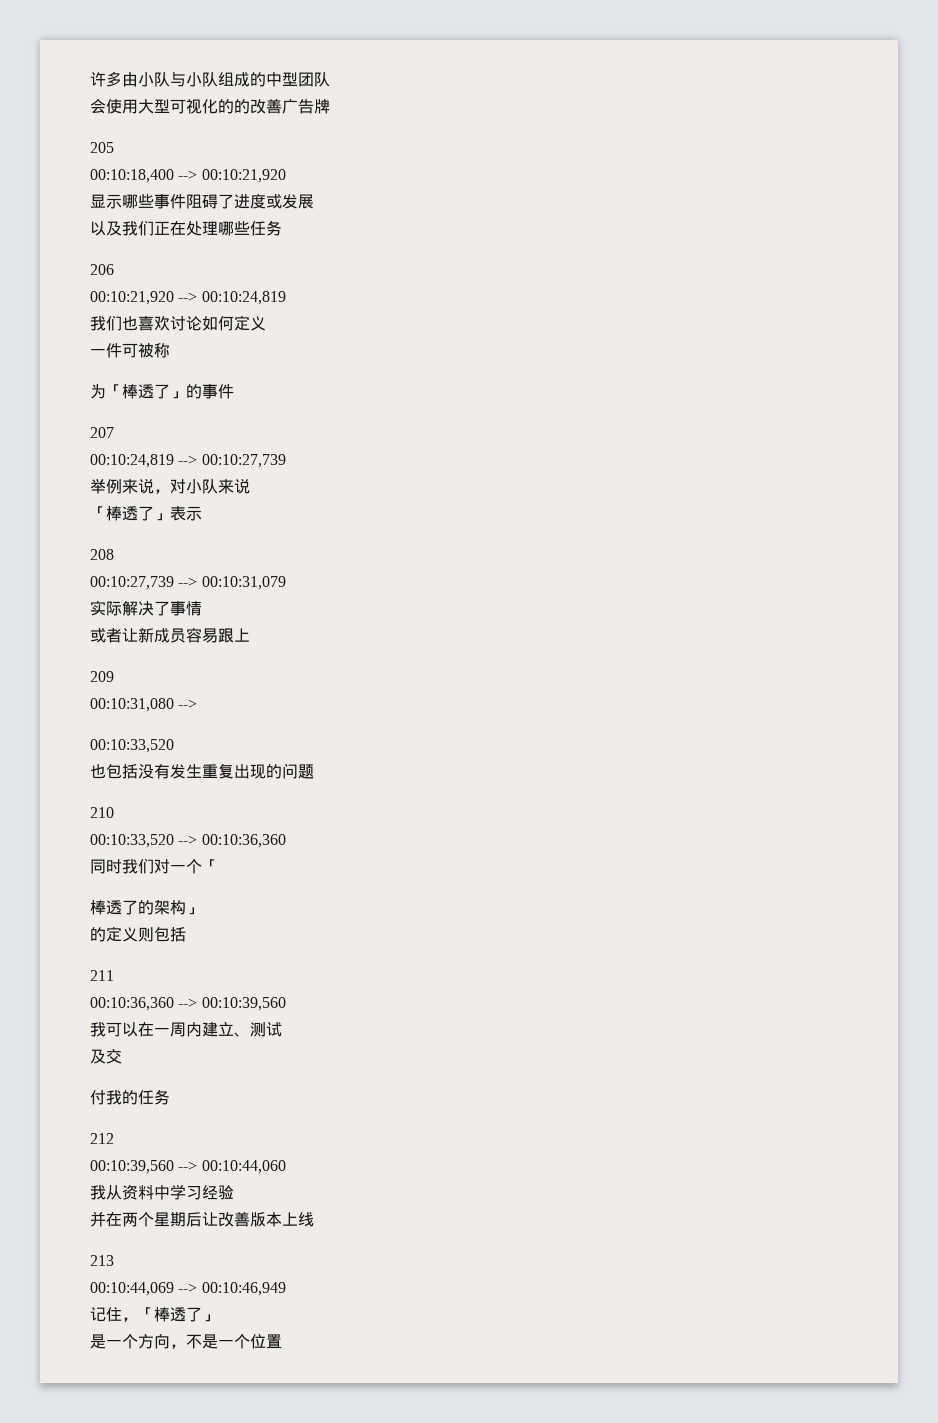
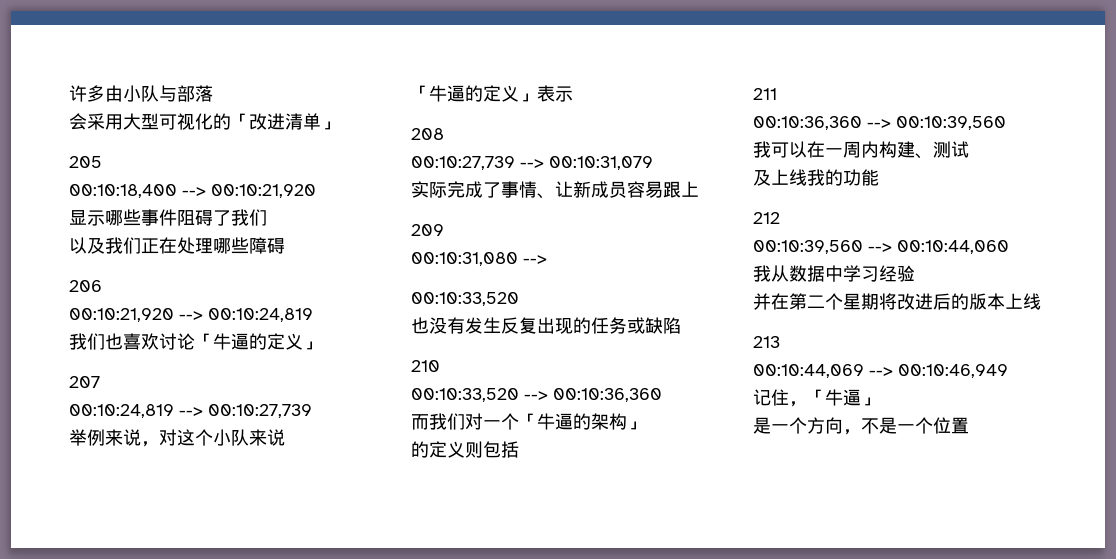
- 许多由小队与小队组成的中型团队
+ 许多由小队与部落
- 会使用大型可视化的的改善广告牌
+ 会采用大型可视化的「改进清单」
- 显示哪些事件阻碍了进度或发展
+ 显示哪些事件阻碍了我们
- 以及我们正在处理哪些任务
+ 以及我们正在处理哪些障碍
- 我们也喜欢讨论如何定义
- 一件可被称
- 为「棒透了」的事件
+ 我们也喜欢讨论「牛逼的定义」
- 举例来说，对小队来说
+ 举例来说，对这个小队来说
- 「棒透了」表示
+ 「牛逼的定义」表示
- 实际解决了事情
- 或者让新成员容易跟上
+ 实际完成了事情、让新成员容易跟上
- 也包括没有发生重复出现的问题
+ 也没有发生反复出现的任务或缺陷
- 同时我们对一个「
- 棒透了的架构」
+ 而我们对一个「牛逼的架构」
- 我可以在一周内建立、测试
+ 我可以在一周内构建、测试
- 及交
- 付我的任务
+ 及上线我的功能
- 我从资料中学习经验
+ 我从数据中学习经验
- 并在两个星期后让改善版本上线
+ 并在第二个星期将改进后的版本上线
- 记住，「棒透了」
+ 记住，「牛逼」

